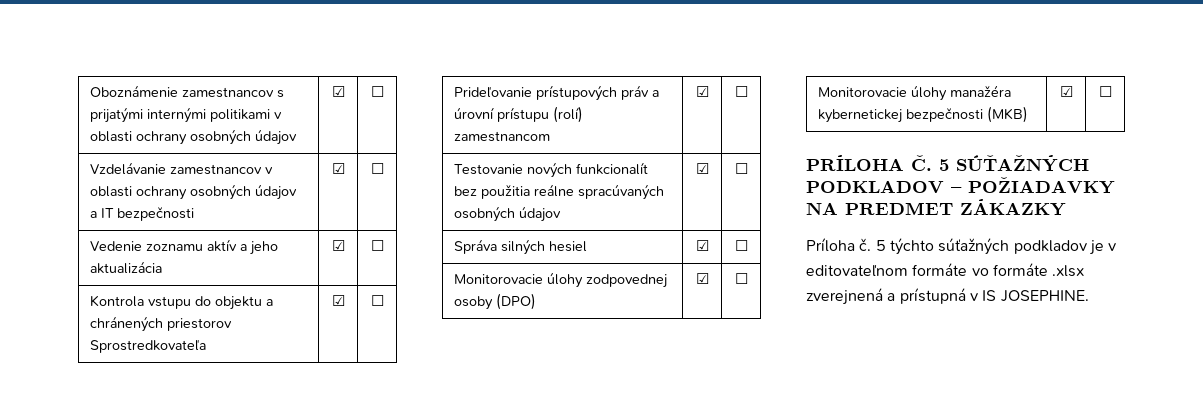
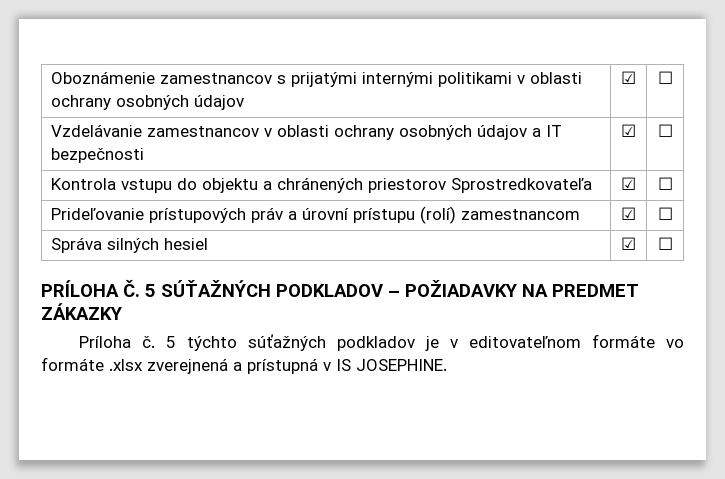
- Vedenie zoznamu aktív a jeho aktualizácia | ☑ | ☐
- Testovanie nových funkcionalít bez použitia reálne spracúvaných osobných údajov | ☑ | ☐
- Monitorovacie úlohy zodpovednej osoby (DPO) | ☑ | ☐
- Monitorovacie úlohy manažéra kybernetickej bezpečnosti (MKB) | ☑ | ☐

